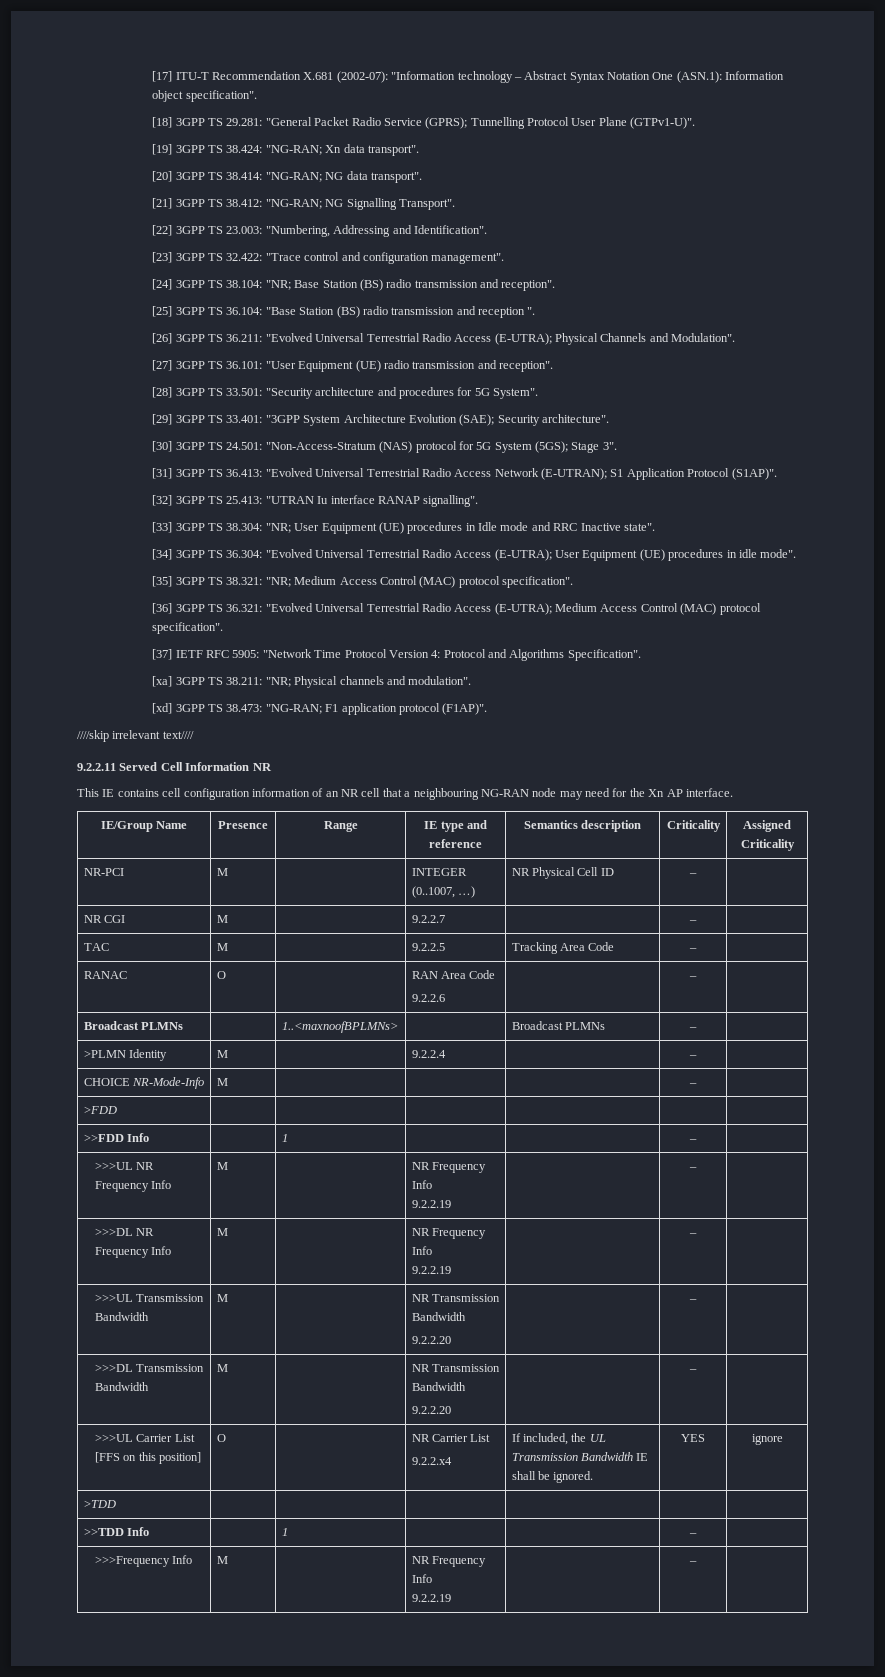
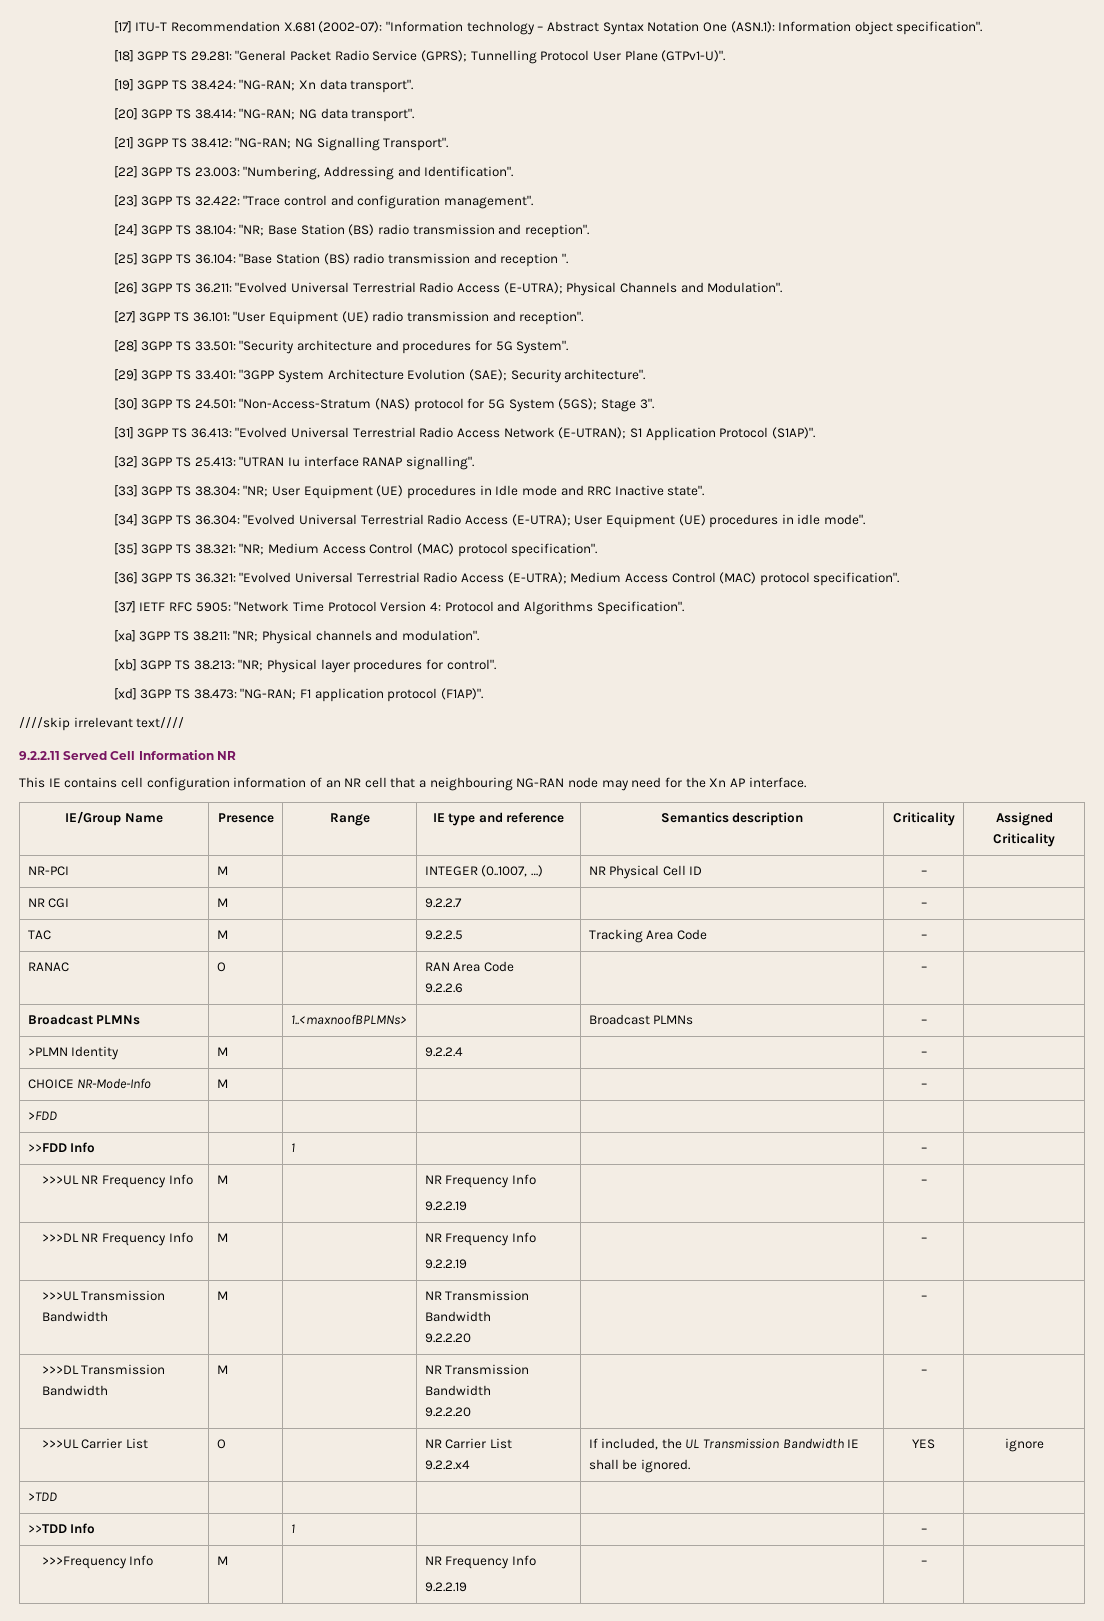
+ [xb] 3GPP TS 38.213: "NR; Physical layer procedures for control".
- >>>UL Carrier List [FFS on this position] | O | | NR Carrier List
+ >>>UL Carrier List | O | | NR Carrier List

